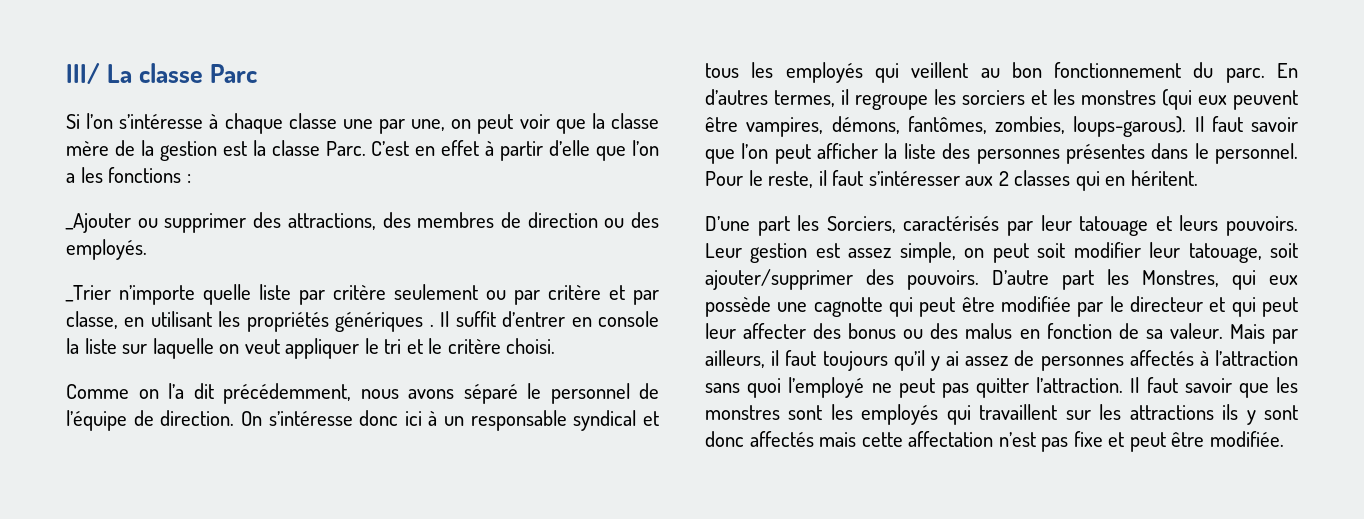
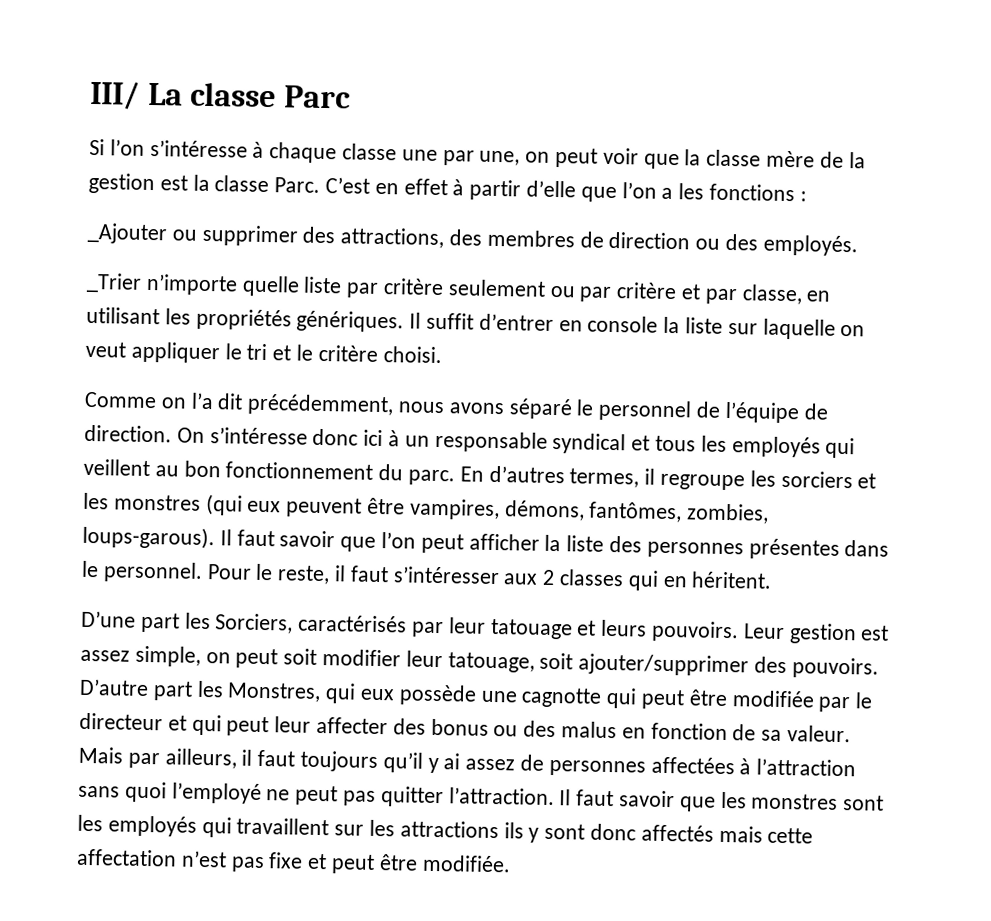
- _Trier n’importe quelle liste par critère seulement ou par critère et par classe, en utilisant les propriétés génériques .
+ _Trier n’importe quelle liste par critère seulement ou par critère et par classe, en utilisant les propriétés génériques.
- Mais par ailleurs, il faut toujours qu’il y ai assez de personnes affectés à l’attraction sans quoi l’employé ne peut pas quitter l’attraction.
+ Mais par ailleurs, il faut toujours qu’il y ai assez de personnes affectées à l’attraction sans quoi l’employé ne peut pas quitter l’attraction.

